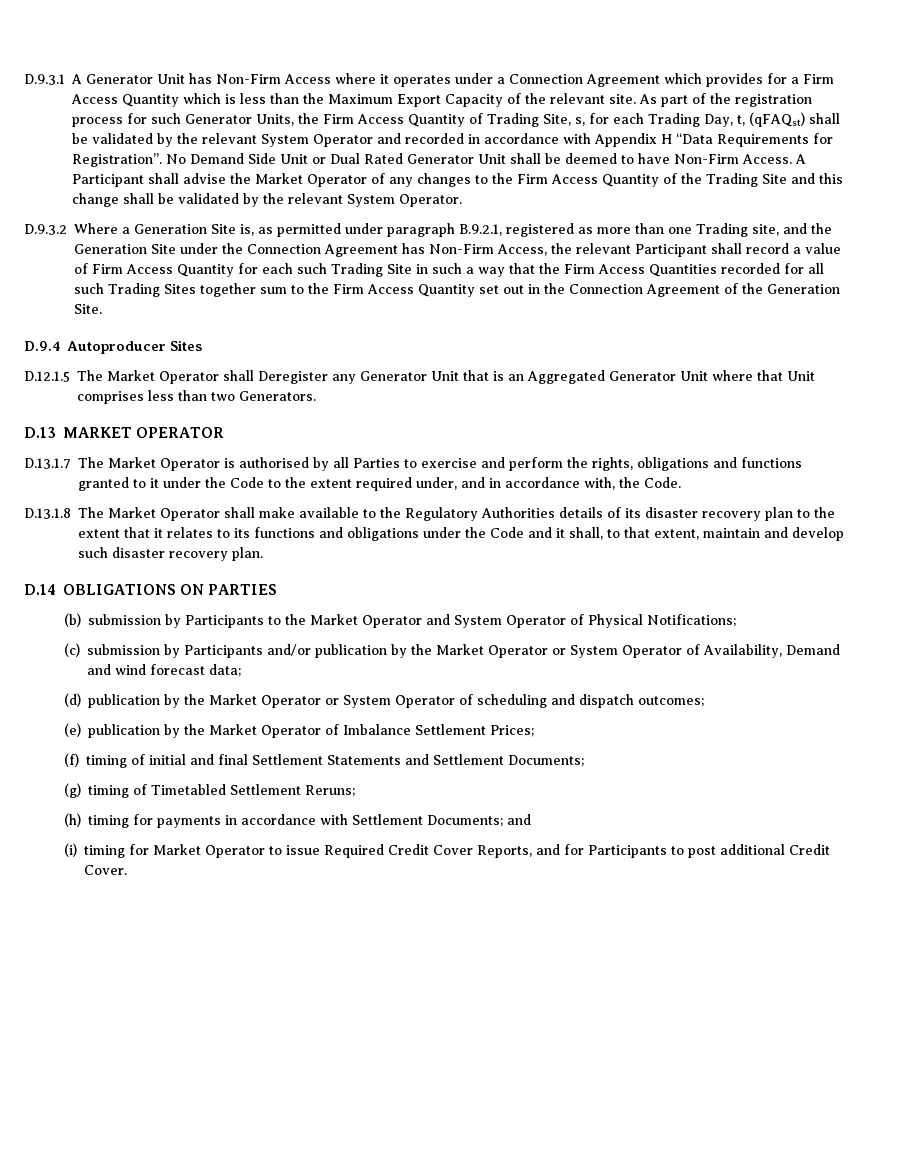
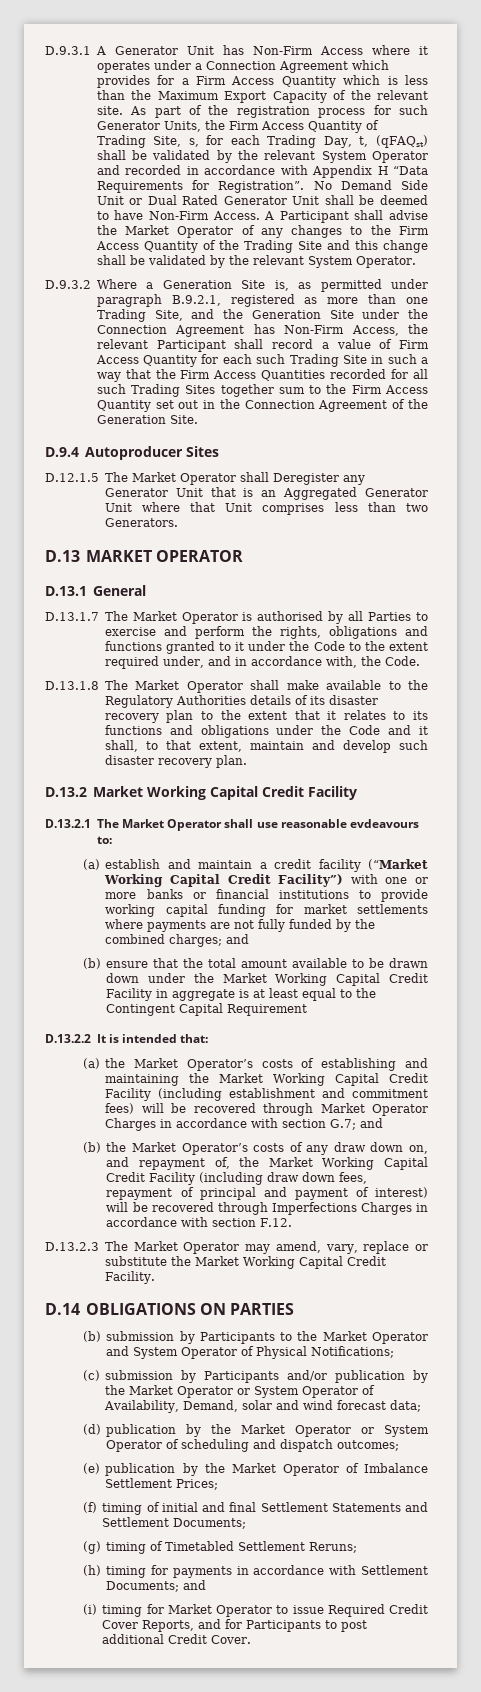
- D.9.3.2 Where a Generation Site is, as permitted under paragraph B.9.2.1, registered as more than one Trading site, and the Generation Site under the Connection Agreement has Non-Firm Access, the relevant Participant shall record a value of Firm Access Quantity for each such Trading Site in such a way that the Firm Access Quantities recorded for all such Trading Sites together sum to the Firm Access Quantity set out in the Connection Agreement of the Generation Site.
+ D.9.3.2 Where a Generation Site is, as permitted under paragraph B.9.2.1, registered as more than one Trading Site, and the Generation Site under the Connection Agreement has Non-Firm Access, the relevant Participant shall record a value of Firm Access Quantity for each such Trading Site in such a way that the Firm Access Quantities recorded for all such Trading Sites together sum to the Firm Access Quantity set out in the Connection Agreement of the Generation Site.
+ D.13.1 General
+ D.13.2 Market Working Capital Credit Facility
+ D.13.2.1 The Market Operator shall use reasonable evdeavours to:
+ (a) establish and maintain a credit facility (“Market Working Capital Credit Facility”) with one or more banks or financial institutions to provide working capital funding for market settlements where payments are not fully funded by the combined charges; and
+ (b) ensure that the total amount available to be drawn down under the Market Working Capital Credit Facility in aggregate is at least equal to the Contingent Capital Requirement
+ D.13.2.2 It is intended that:
+ (a) the Market Operator’s costs of establishing and maintaining the Market Working Capital Credit Facility (including establishment and commitment fees) will be recovered through Market Operator Charges in accordance with section G.7; and
+ (b) the Market Operator’s costs of any draw down on, and repayment of, the Market Working Capital Credit Facility (including draw down fees, repayment of principal and payment of interest) will be recovered through Imperfections Charges in accordance with section F.12.
+ D.13.2.3 The Market Operator may amend, vary, replace or substitute the Market Working Capital Credit Facility.
- (c) submission by Participants and/or publication by the Market Operator or System Operator of Availability, Demand and wind forecast data;
+ (c) submission by Participants and/or publication by the Market Operator or System Operator of Availability, Demand, solar and wind forecast data;

